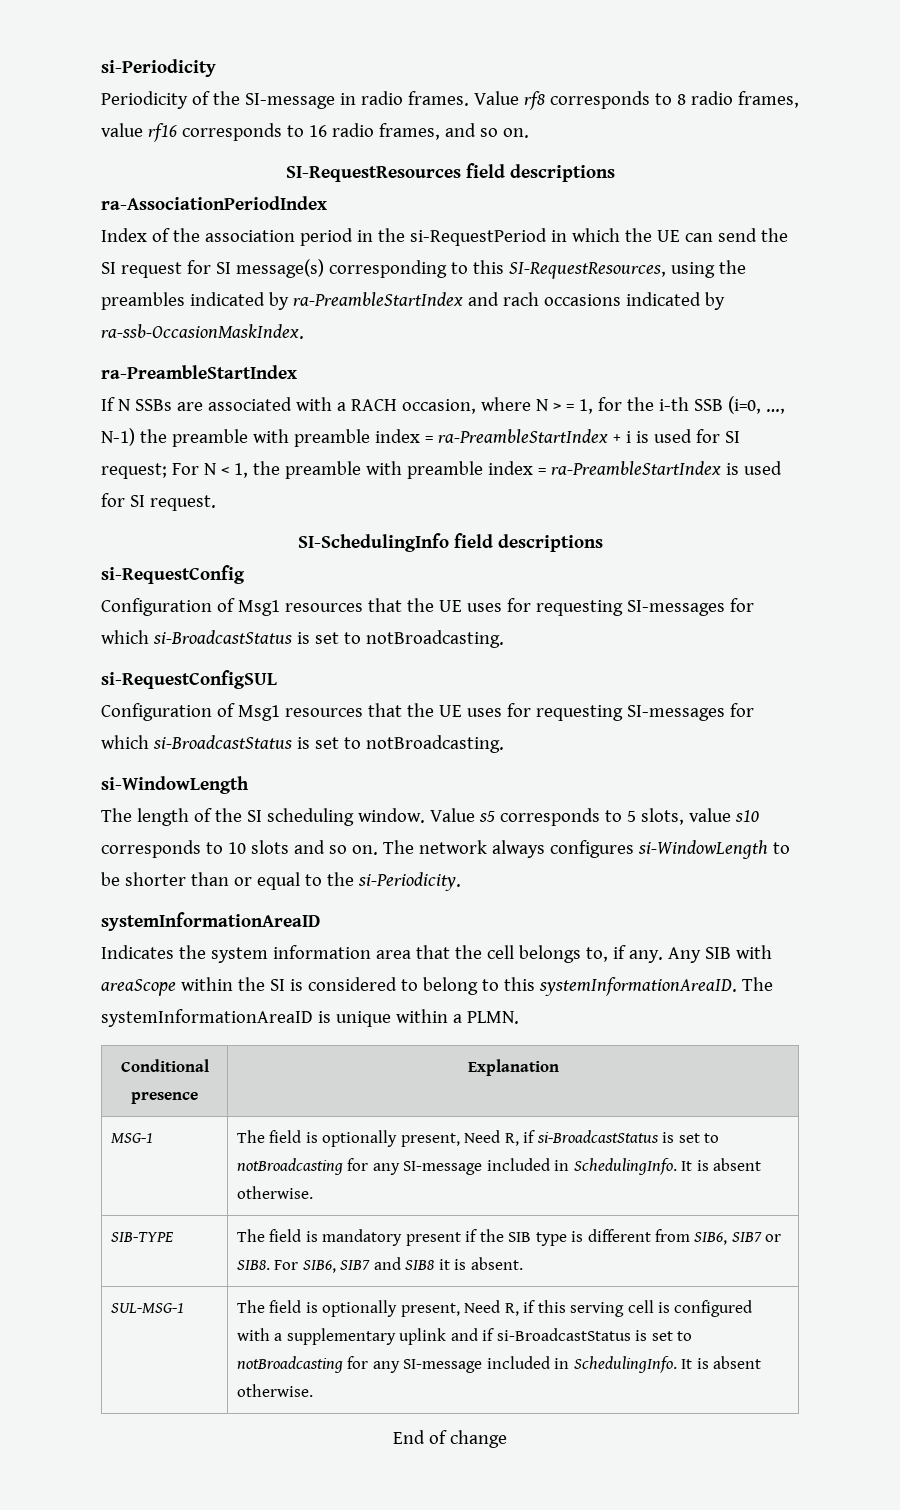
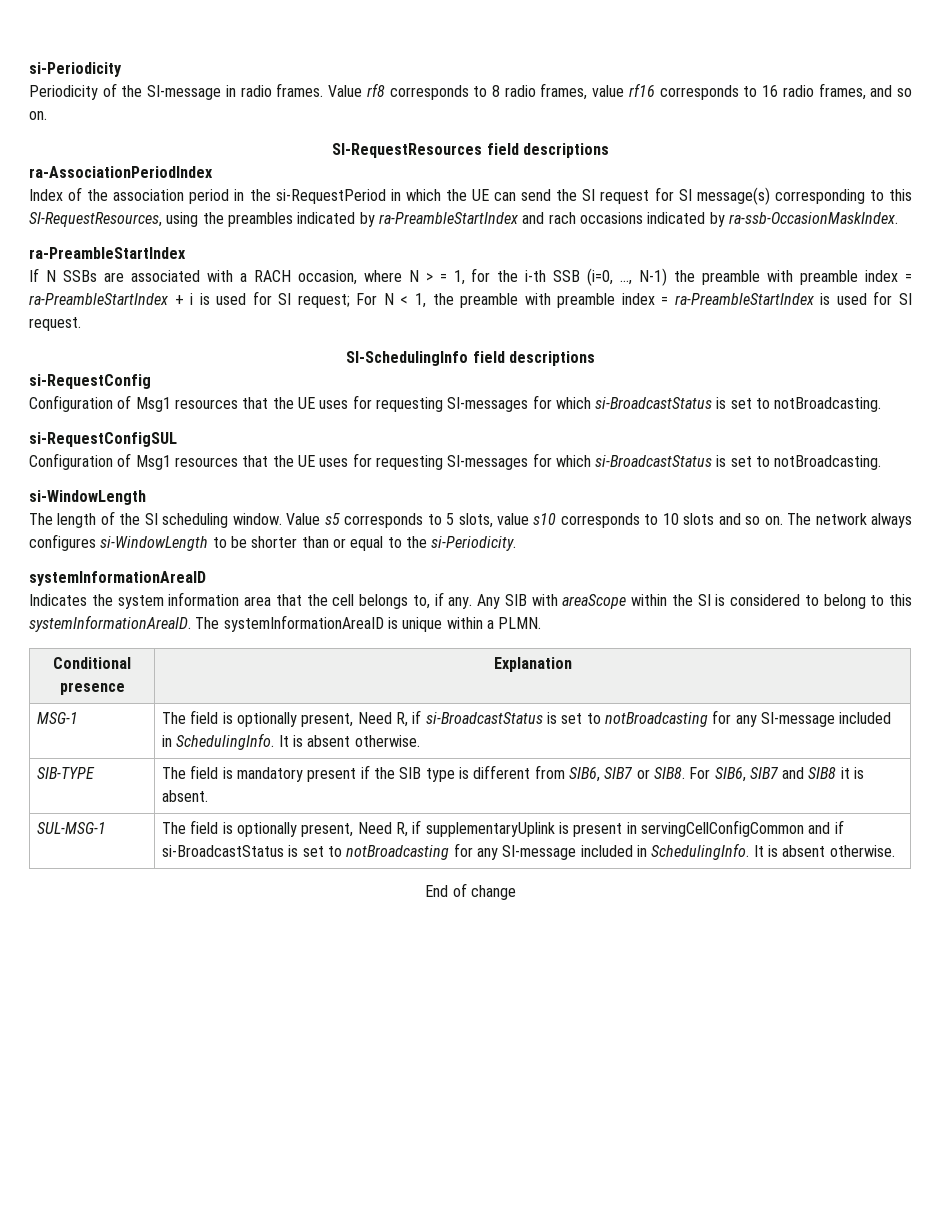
- SUL-MSG-1 | The field is optionally present, Need R, if this serving cell is configured with a supplementary uplink and if si-BroadcastStatus is set to notBroadcasting for any SI-message included in SchedulingInfo. It is absent otherwise.
+ SUL-MSG-1 | The field is optionally present, Need R, if supplementaryUplink is present in servingCellConfigCommon and if si-BroadcastStatus is set to notBroadcasting for any SI-message included in SchedulingInfo. It is absent otherwise.

